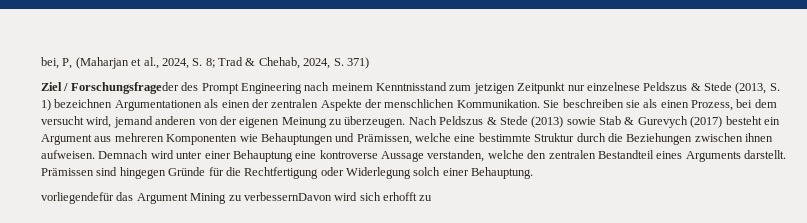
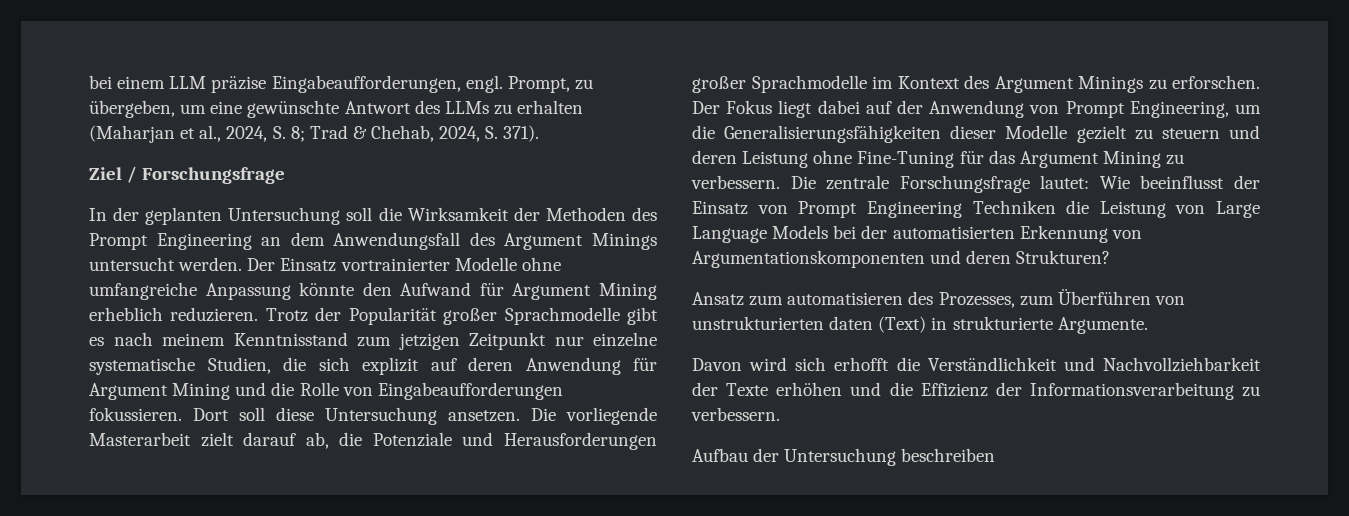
- bei, P, (Maharjan et al., 2024, S. 8; Trad & Chehab, 2024, S. 371)
+ bei einem LLM präzise Eingabeaufforderungen, engl. Prompt, zu übergeben, um eine gewünschte Antwort des LLMs zu erhalten (Maharjan et al., 2024, S. 8; Trad & Chehab, 2024, S. 371).
- Ziel / Forschungsfrageder des Prompt Engineering nach meinem Kenntnisstand zum jetzigen Zeitpunkt nur einzelnese Peldszus & Stede (2013, S. 1) bezeichnen Argumentationen als einen der zentralen Aspekte der menschlichen Kommunikation. Sie beschreiben sie als einen Prozess, bei dem versucht wird, jemand anderen von der eigenen Meinung zu überzeugen. Nach Peldszus & Stede (2013) sowie Stab & Gurevych (2017) besteht ein Argument aus mehreren Komponenten wie Behauptungen und Prämissen, welche eine bestimmte Struktur durch die Beziehungen zwischen ihnen aufweisen. Demnach wird unter einer Behauptung eine kontroverse Aussage verstanden, welche den zentralen Bestandteil eines Arguments darstellt. Prämissen sind hingegen Gründe für die Rechtfertigung oder Widerlegung solch einer Behauptung.
- vorliegendefür das Argument Mining zu verbessernDavon wird sich erhofft zu
+ Ziel / Forschungsfrage
+ In der geplanten Untersuchung soll die Wirksamkeit der Methoden des Prompt Engineering an dem Anwendungsfall des Argument Minings untersucht werden. Der Einsatz vortrainierter Modelle ohne umfangreiche Anpassung könnte den Aufwand für Argument Mining erheblich reduzieren. Trotz der Popularität großer Sprachmodelle gibt es nach meinem Kenntnisstand zum jetzigen Zeitpunkt nur einzelne systematische Studien, die sich explizit auf deren Anwendung für Argument Mining und die Rolle von Eingabeaufforderungen fokussieren. Dort soll diese Untersuchung ansetzen. Die vorliegende Masterarbeit zielt darauf ab, die Potenziale und Herausforderungen großer Sprachmodelle im Kontext des Argument Minings zu erforschen. Der Fokus liegt dabei auf der Anwendung von Prompt Engineering, um die Generalisierungsfähigkeiten dieser Modelle gezielt zu steuern und deren Leistung ohne Fine-Tuning für das Argument Mining zu verbessern. Die zentrale Forschungsfrage lautet: Wie beeinflusst der Einsatz von Prompt Engineering Techniken die Leistung von Large Language Models bei der automatisierten Erkennung von Argumentationskomponenten und deren Strukturen?
+ Ansatz zum automatisieren des Prozesses, zum Überführen von unstrukturierten daten (Text) in strukturierte Argumente.
+ Davon wird sich erhofft die Verständlichkeit und Nachvollziehbarkeit der Texte erhöhen und die Effizienz der Informationsverarbeitung zu verbessern.
+ Aufbau der Untersuchung beschreiben

